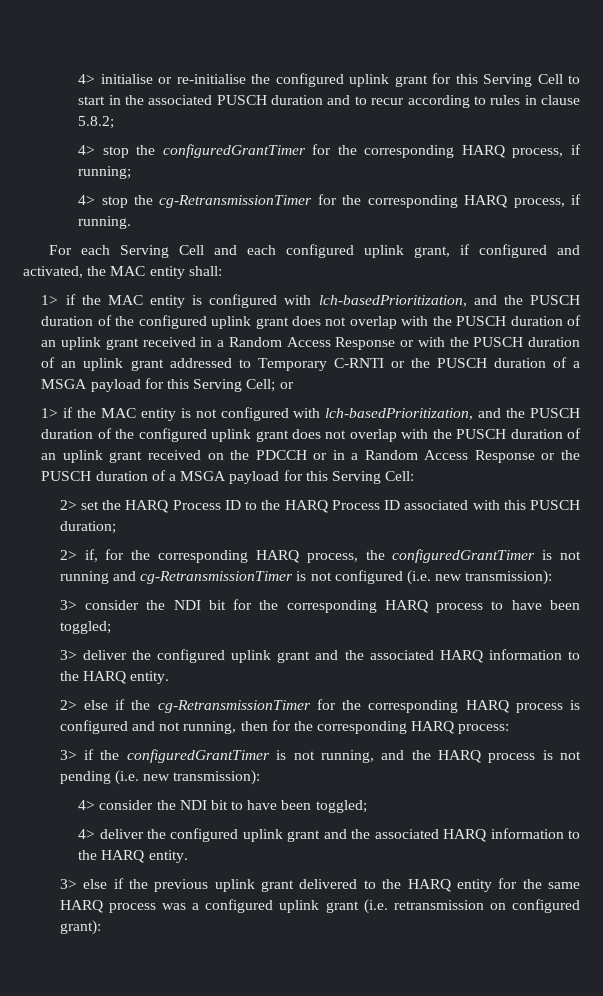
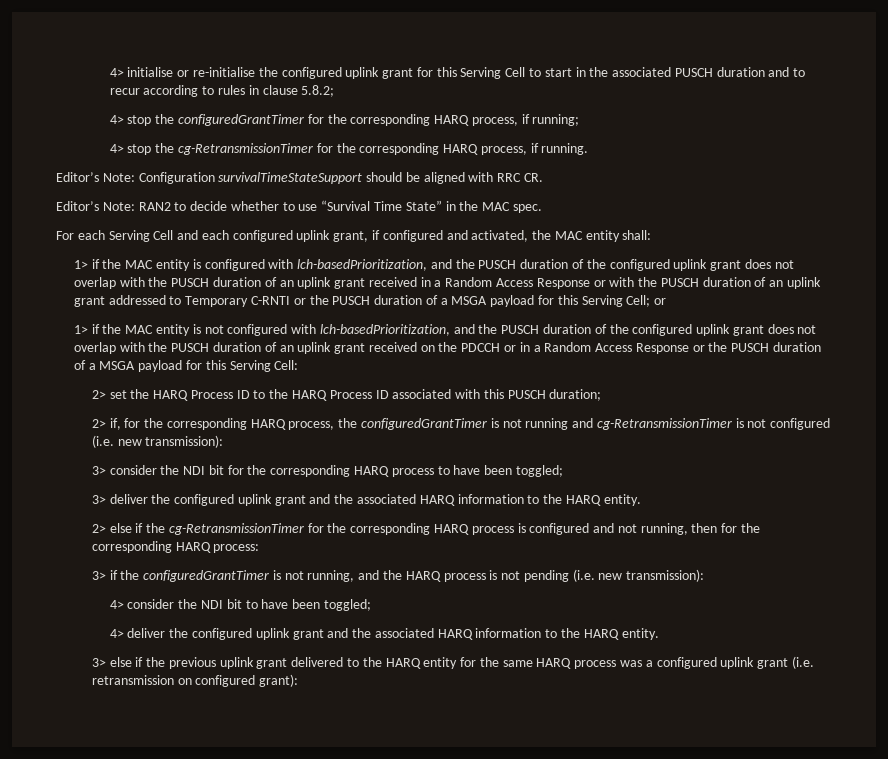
+ Editor’s Note: Configuration survivalTimeStateSupport should be aligned with RRC CR.
+ Editor’s Note: RAN2 to decide whether to use “Survival Time State” in the MAC spec.

